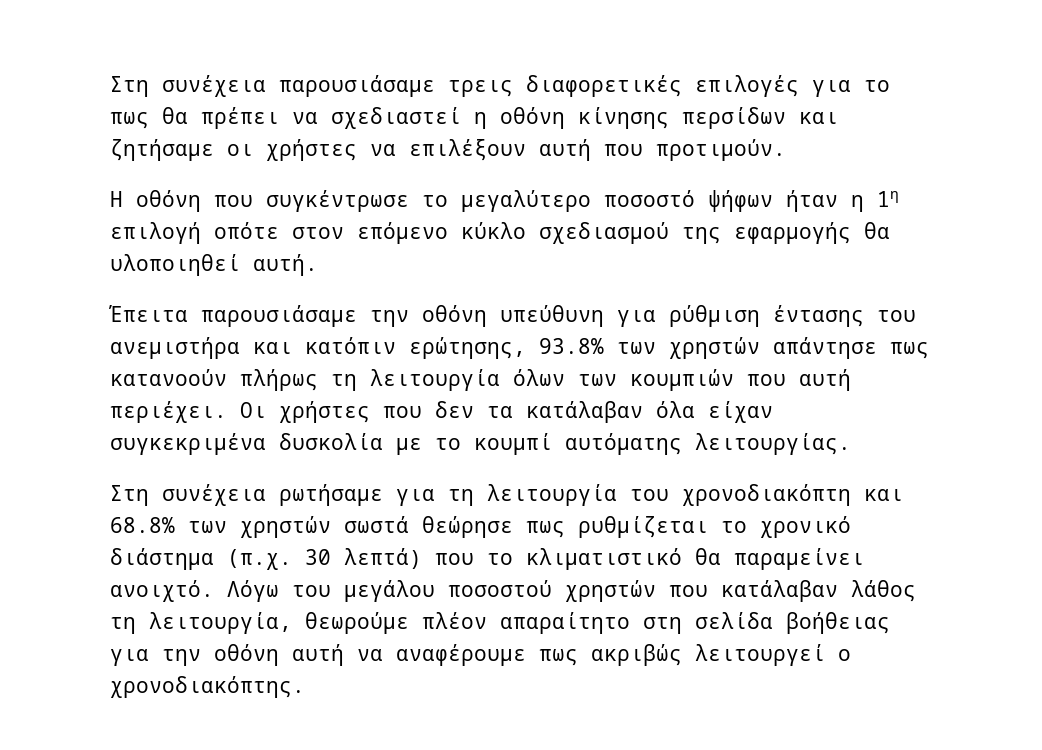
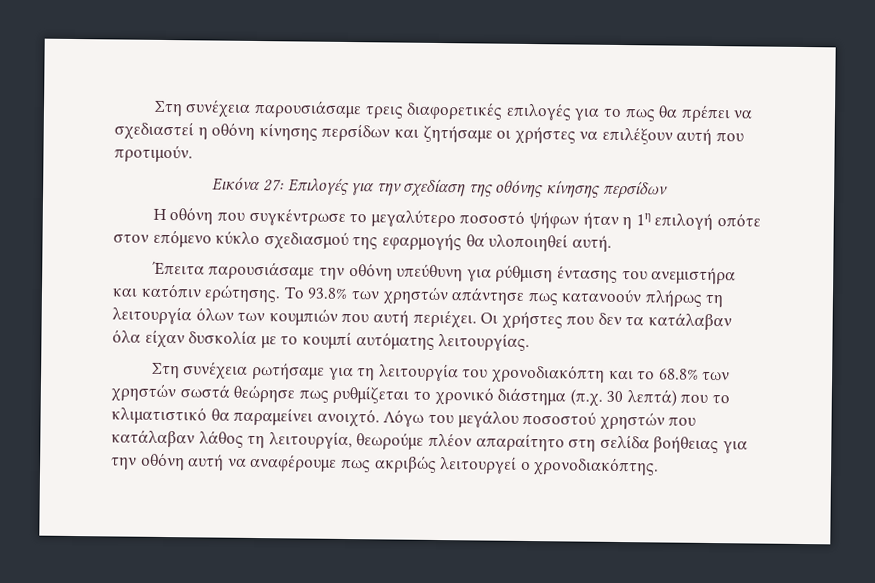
+ Εικόνα 27: Επιλογές για την σχεδίαση της οθόνης κίνησης περσίδων
- Έπειτα παρουσιάσαμε την οθόνη υπεύθυνη για ρύθμιση έντασης του ανεμιστήρα και κατόπιν ερώτησης, 93.8% των χρηστών απάντησε πως κατανοούν πλήρως τη λειτουργία όλων των κουμπιών που αυτή περιέχει.
+ Έπειτα παρουσιάσαμε την οθόνη υπεύθυνη για ρύθμιση έντασης του ανεμιστήρα και κατόπιν ερώτησης. Το 93.8% των χρηστών απάντησε πως κατανοούν πλήρως τη λειτουργία όλων των κουμπιών που αυτή περιέχει.
- Οι χρήστες που δεν τα κατάλαβαν όλα είχαν συγκεκριμένα δυσκολία με το κουμπί αυτόματης λειτουργίας.
+ Οι χρήστες που δεν τα κατάλαβαν όλα είχαν δυσκολία με το κουμπί αυτόματης λειτουργίας.
- Στη συνέχεια ρωτήσαμε για τη λειτουργία του χρονοδιακόπτη και 68.8% των χρηστών σωστά θεώρησε πως ρυθμίζεται το χρονικό διάστημα (π.χ. 30 λεπτά) που το κλιματιστικό θα παραμείνει ανοιχτό.
+ Στη συνέχεια ρωτήσαμε για τη λειτουργία του χρονοδιακόπτη και το 68.8% των χρηστών σωστά θεώρησε πως ρυθμίζεται το χρονικό διάστημα (π.χ. 30 λεπτά) που το κλιματιστικό θα παραμείνει ανοιχτό.

